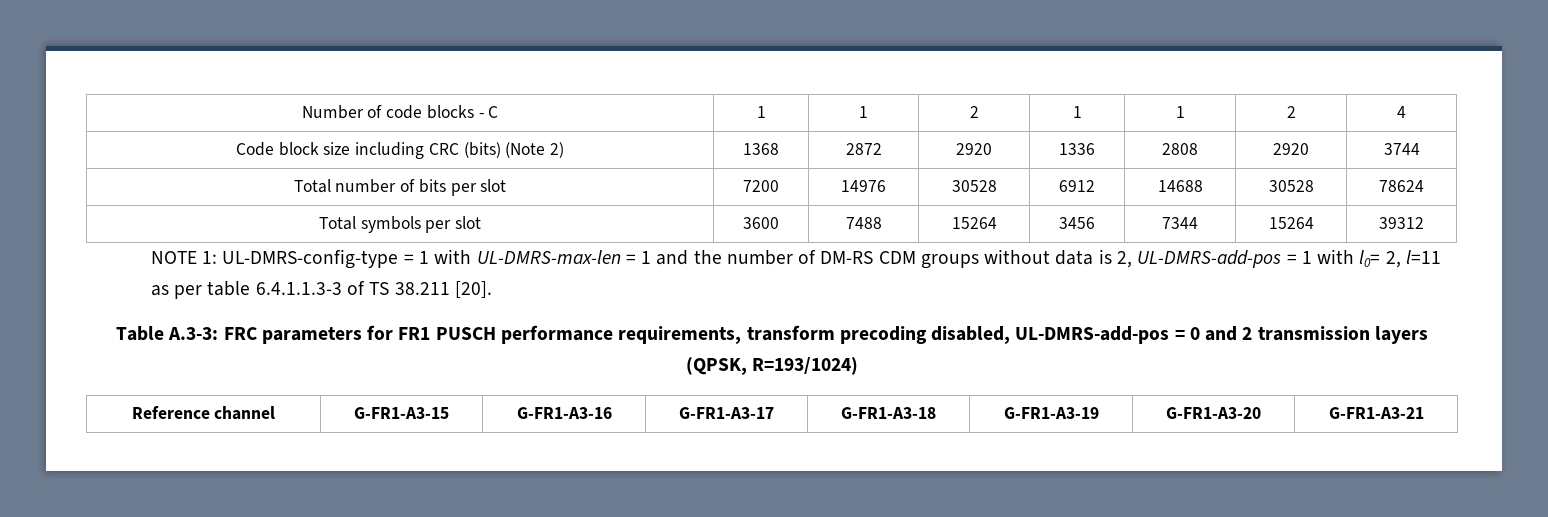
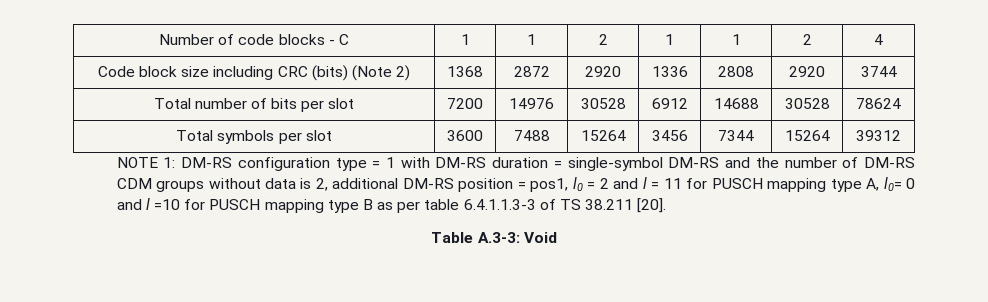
- NOTE 1: UL-DMRS-config-type = 1 with UL-DMRS-max-len = 1 and the number of DM-RS CDM groups without data is 2, UL-DMRS-add-pos = 1 with l0= 2, l=11 as per table 6.4.1.1.3-3 of TS 38.211 [20].
+ NOTE 1: DM-RS configuration type = 1 with DM-RS duration = single-symbol DM-RS and the number of DM-RS CDM groups without data is 2, additional DM-RS position = pos1, l0 = 2 and l = 11 for PUSCH mapping type A, l0= 0 and l =10 for PUSCH mapping type B as per table 6.4.1.1.3-3 of TS 38.211 [20].
- Table A.3-3: FRC parameters for FR1 PUSCH performance requirements, transform precoding disabled, UL-DMRS-add-pos = 0 and 2 transmission layers (QPSK, R=193/1024)
- Reference channel | G-FR1-A3-15 | G-FR1-A3-16 | G-FR1-A3-17 | G-FR1-A3-18 | G-FR1-A3-19 | G-FR1-A3-20 | G-FR1-A3-21
+ Table A.3-3: Void

